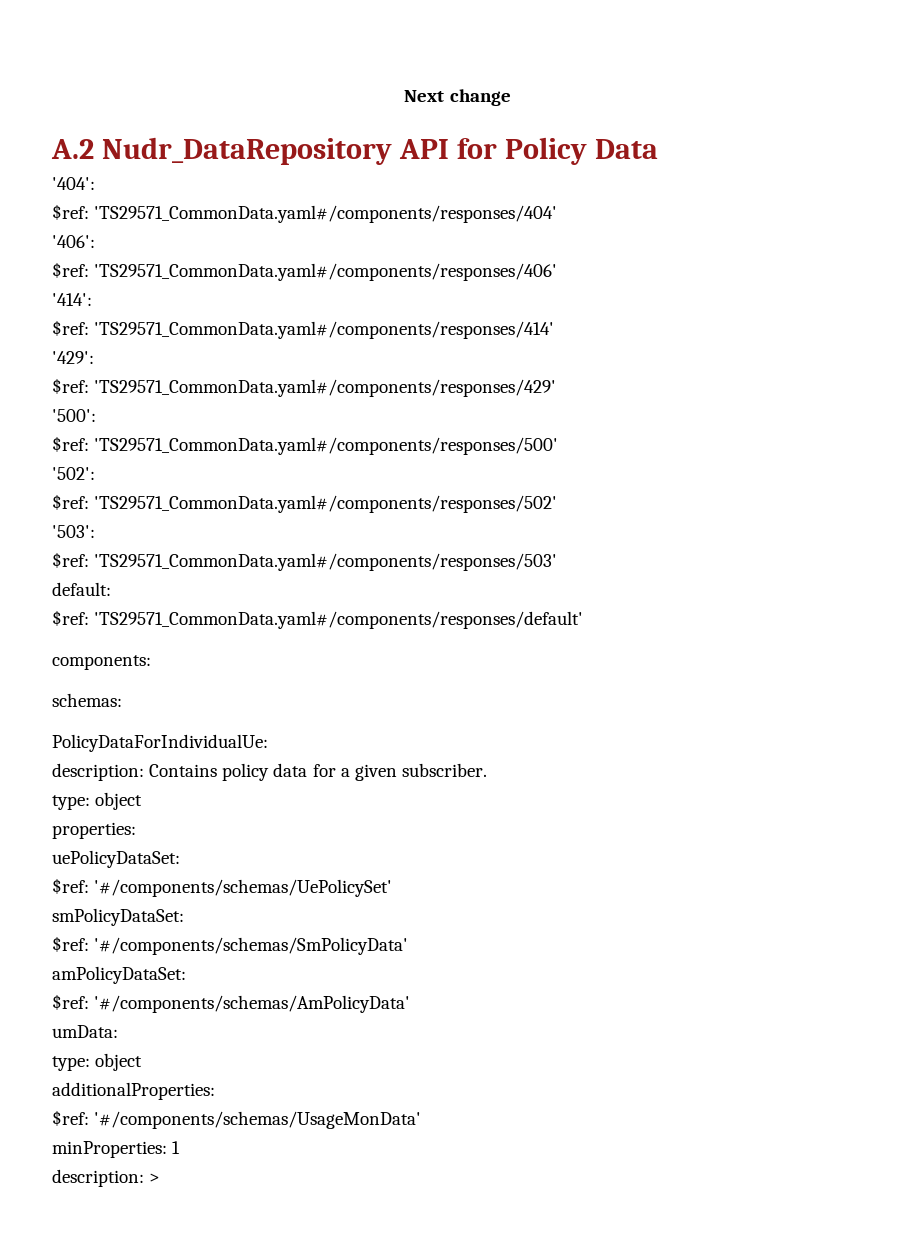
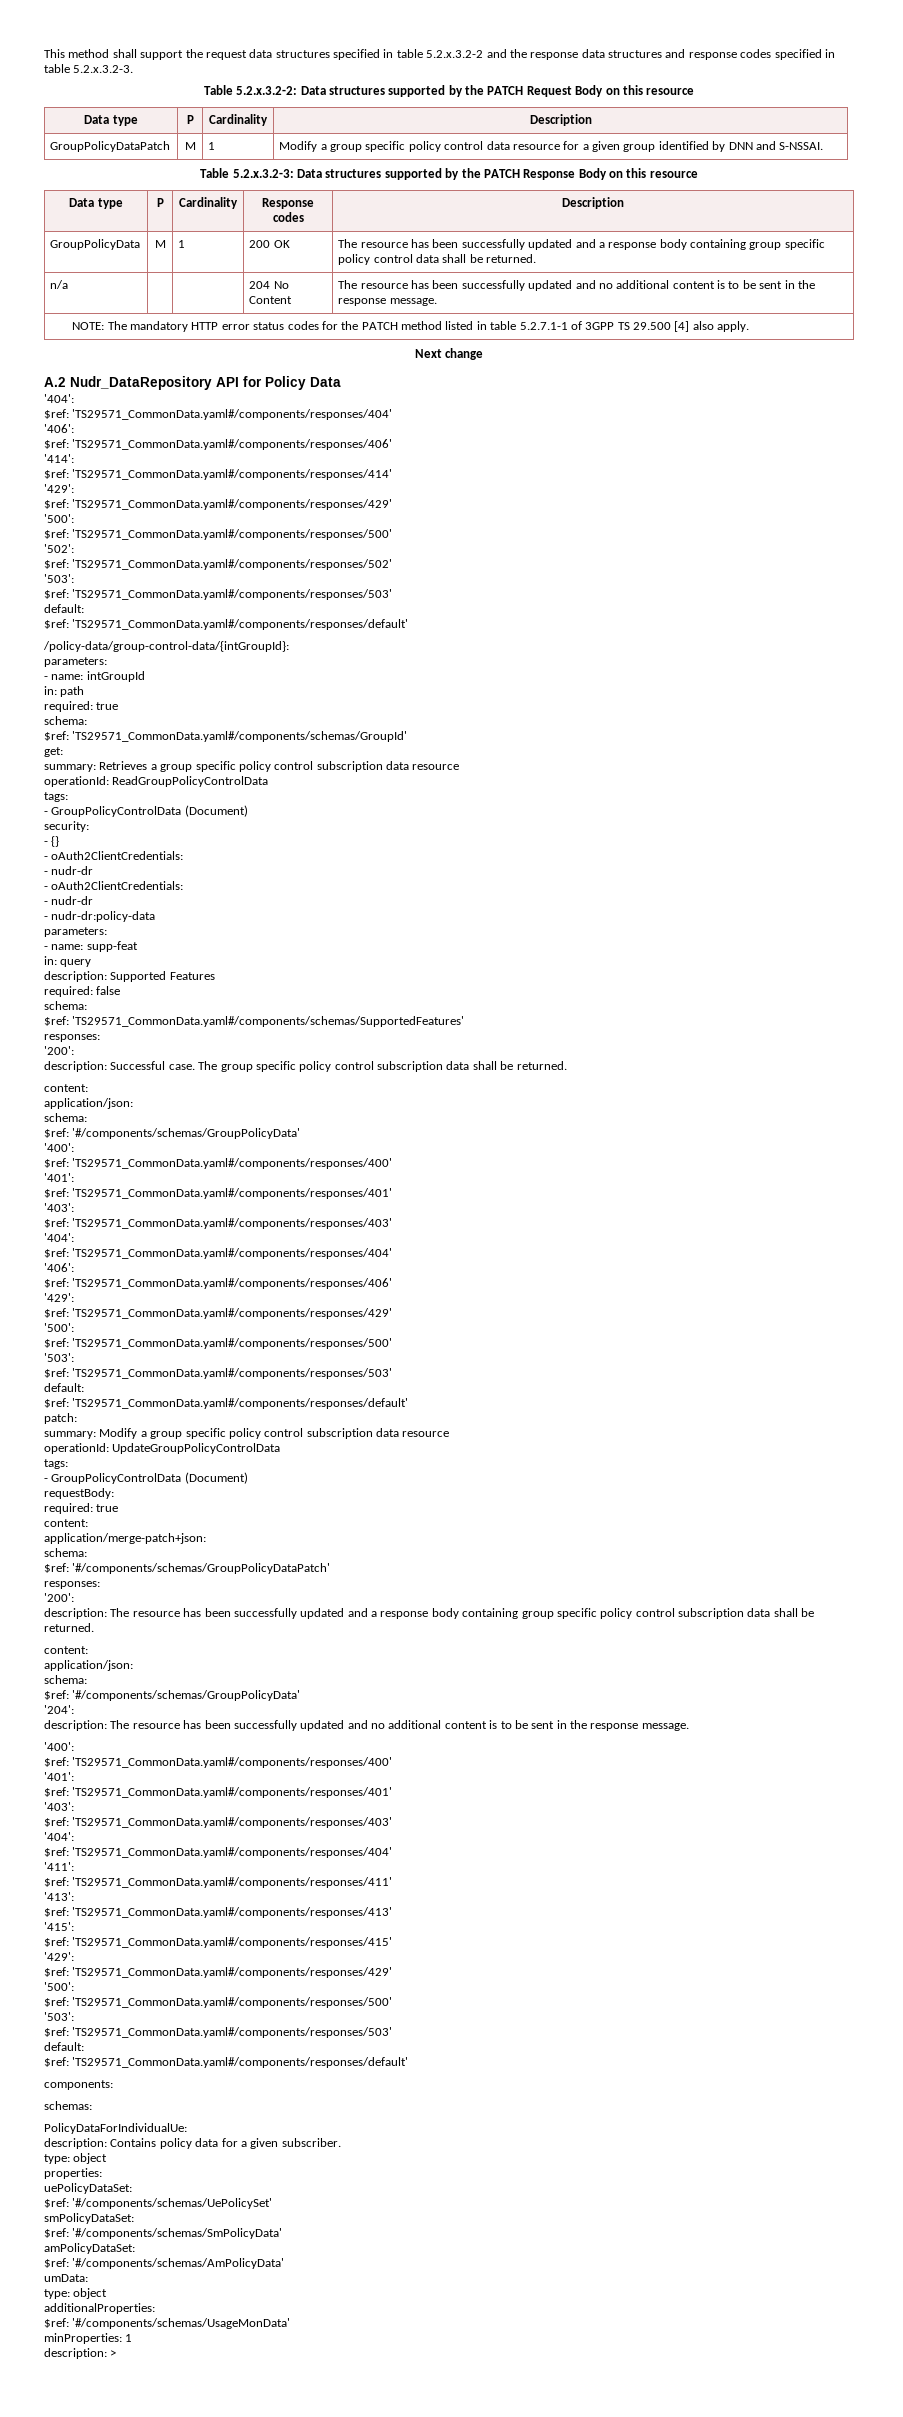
+ This method shall support the request data structures specified in table 5.2.x.3.2-2 and the response data structures and response codes specified in table 5.2.x.3.2-3.
+ Table 5.2.x.3.2-2: Data structures supported by the PATCH Request Body on this resource
+ Data type | P | Cardinality | Description
+ GroupPolicyDataPatch | M | 1 | Modify a group specific policy control data resource for a given group identified by DNN and S-NSSAI.
+ Table 5.2.x.3.2-3: Data structures supported by the PATCH Response Body on this resource
+ Data type | P | Cardinality | Response codes | Description
+ GroupPolicyData | M | 1 | 200 OK | The resource has been successfully updated and a response body containing group specific policy control data shall be returned.
+ n/a | | | 204 No Content | The resource has been successfully updated and no additional content is to be sent in the response message.
+ NOTE: The mandatory HTTP error status codes for the PATCH method listed in table 5.2.7.1-1 of 3GPP TS 29.500 [4] also apply.
+ /policy-data/group-control-data/{intGroupId}:
+ parameters:
+ - name: intGroupId
+ in: path
+ required: true
+ schema:
+ $ref: 'TS29571_CommonData.yaml#/components/schemas/GroupId'
+ get:
+ summary: Retrieves a group specific policy control subscription data resource
+ operationId: ReadGroupPolicyControlData
+ tags:
+ - GroupPolicyControlData (Document)
+ security:
+ - {}
+ - oAuth2ClientCredentials:
+ - nudr-dr
+ - oAuth2ClientCredentials:
+ - nudr-dr
+ - nudr-dr:policy-data
+ parameters:
+ - name: supp-feat
+ in: query
+ description: Supported Features
+ required: false
+ schema:
+ $ref: 'TS29571_CommonData.yaml#/components/schemas/SupportedFeatures'
+ responses:
+ '200':
+ description: Successful case. The group specific policy control subscription data shall be returned.
+ content:
+ application/json:
+ schema:
+ $ref: '#/components/schemas/GroupPolicyData'
+ '400':
+ $ref: 'TS29571_CommonData.yaml#/components/responses/400'
+ '401':
+ $ref: 'TS29571_CommonData.yaml#/components/responses/401'
+ '403':
+ $ref: 'TS29571_CommonData.yaml#/components/responses/403'
+ '404':
+ $ref: 'TS29571_CommonData.yaml#/components/responses/404'
+ '406':
+ $ref: 'TS29571_CommonData.yaml#/components/responses/406'
+ '429':
+ $ref: 'TS29571_CommonData.yaml#/components/responses/429'
+ '500':
+ $ref: 'TS29571_CommonData.yaml#/components/responses/500'
+ '503':
+ $ref: 'TS29571_CommonData.yaml#/components/responses/503'
+ default:
+ $ref: 'TS29571_CommonData.yaml#/components/responses/default'
+ patch:
+ summary: Modify a group specific policy control subscription data resource
+ operationId: UpdateGroupPolicyControlData
+ tags:
+ - GroupPolicyControlData (Document)
+ requestBody:
+ required: true
+ content:
+ application/merge-patch+json:
+ schema:
+ $ref: '#/components/schemas/GroupPolicyDataPatch'
+ responses:
+ '200':
+ description: The resource has been successfully updated and a response body containing group specific policy control subscription data shall be returned.
+ content:
+ application/json:
+ schema:
+ $ref: '#/components/schemas/GroupPolicyData'
+ '204':
+ description: The resource has been successfully updated and no additional content is to be sent in the response message.
+ '400':
+ $ref: 'TS29571_CommonData.yaml#/components/responses/400'
+ '401':
+ $ref: 'TS29571_CommonData.yaml#/components/responses/401'
+ '403':
+ $ref: 'TS29571_CommonData.yaml#/components/responses/403'
+ '404':
+ $ref: 'TS29571_CommonData.yaml#/components/responses/404'
+ '411':
+ $ref: 'TS29571_CommonData.yaml#/components/responses/411'
+ '413':
+ $ref: 'TS29571_CommonData.yaml#/components/responses/413'
+ '415':
+ $ref: 'TS29571_CommonData.yaml#/components/responses/415'
+ '429':
+ $ref: 'TS29571_CommonData.yaml#/components/responses/429'
+ '500':
+ $ref: 'TS29571_CommonData.yaml#/components/responses/500'
+ '503':
+ $ref: 'TS29571_CommonData.yaml#/components/responses/503'
+ default:
+ $ref: 'TS29571_CommonData.yaml#/components/responses/default'

